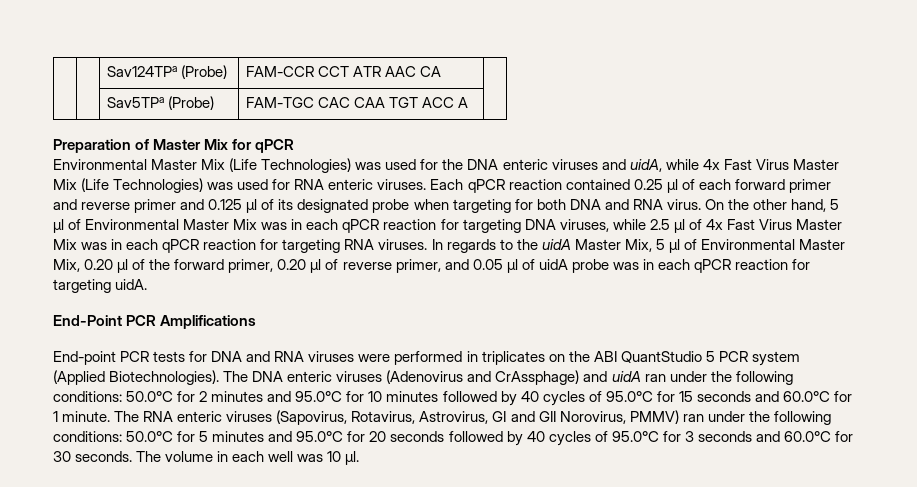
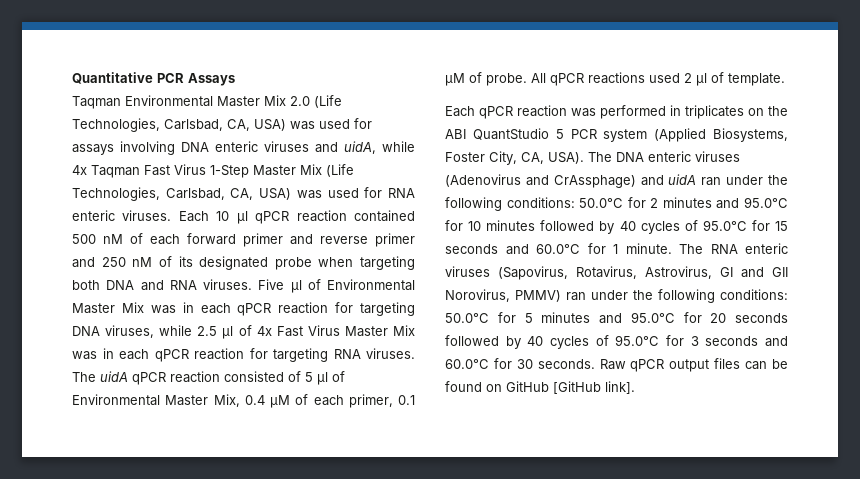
- | | Sav124TPa (Probe) | FAM-CCR CCT ATR AAC CA |
- | | Sav5TPa (Probe) | FAM-TGC CAC CAA TGT ACC A |
- Preparation of Master Mix for qPCR
- Environmental Master Mix (Life Technologies) was used for the DNA enteric viruses and uidA, while 4x Fast Virus Master Mix (Life Technologies) was used for RNA enteric viruses.
+ Quantitative PCR Assays
+ Taqman Environmental Master Mix 2.0 (Life Technologies, Carlsbad, CA, USA) was used for assays involving DNA enteric viruses and uidA, while 4x Taqman Fast Virus 1-Step Master Mix (Life Technologies, Carlsbad, CA, USA) was used for RNA enteric viruses.
- Each qPCR reaction contained 0.25 μl of each forward primer and reverse primer and 0.125 μl of its designated probe when targeting for both DNA and RNA virus. On the other hand, 5 μl of Environmental Master Mix was in each qPCR reaction for targeting DNA viruses, while 2.5 μl of 4x Fast Virus Master Mix was in each qPCR reaction for targeting RNA viruses.
+ Each 10 μl qPCR reaction contained 500 nM of each forward primer and reverse primer and 250 nM of its designated probe when targeting both DNA and RNA viruses. Five μl of Environmental Master Mix was in each qPCR reaction for targeting DNA viruses, while 2.5 μl of 4x Fast Virus Master Mix was in each qPCR reaction for targeting RNA viruses.
- In regards to the uidA Master Mix, 5 μl of Environmental Master Mix, 0.20 μl of the forward primer, 0.20 μl of reverse primer, and 0.05 μl of uidA probe was in each qPCR reaction for targeting uidA.
- End-Point PCR Amplifications
- End-point PCR tests for DNA and RNA viruses were performed in triplicates on the ABI QuantStudio 5 PCR system (Applied Biotechnologies).
+ The uidA qPCR reaction consisted of 5 μl of Environmental Master Mix, 0.4 μM of each primer, 0.1 μM of probe. All qPCR reactions used 2 μl of template.
+ Each qPCR reaction was performed in triplicates on the ABI QuantStudio 5 PCR system (Applied Biosystems, Foster City, CA, USA).
- The volume in each well was 10 μl.
+ Raw qPCR output files can be found on GitHub [GitHub link].

